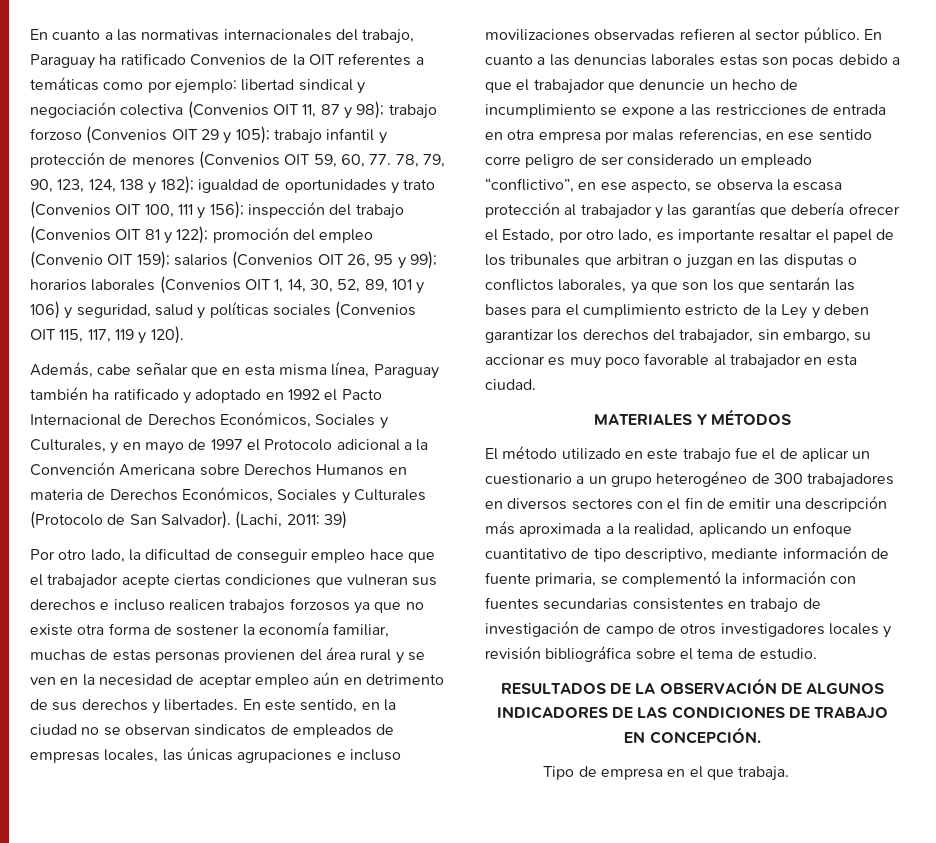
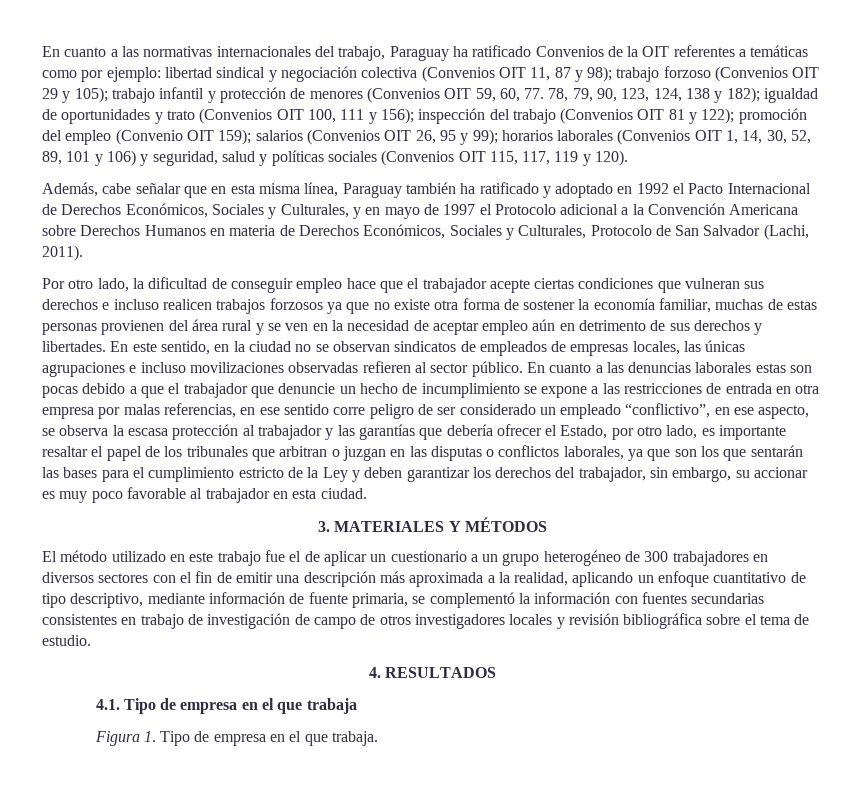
- Además, cabe señalar que en esta misma línea, Paraguay también ha ratificado y adoptado en 1992 el Pacto Internacional de Derechos Económicos, Sociales y Culturales, y en mayo de 1997 el Protocolo adicional a la Convención Americana sobre Derechos Humanos en materia de Derechos Económicos, Sociales y Culturales (Protocolo de San Salvador). (Lachi, 2011: 39)
+ Además, cabe señalar que en esta misma línea, Paraguay también ha ratificado y adoptado en 1992 el Pacto Internacional de Derechos Económicos, Sociales y Culturales, y en mayo de 1997 el Protocolo adicional a la Convención Americana sobre Derechos Humanos en materia de Derechos Económicos, Sociales y Culturales, Protocolo de San Salvador (Lachi, 2011).
- MATERIALES Y MÉTODOS
+ 3. MATERIALES Y MÉTODOS
- RESULTADOS DE LA OBSERVACIÓN DE ALGUNOS INDICADORES DE LAS CONDICIONES DE TRABAJO EN CONCEPCIÓN.
- Tipo de empresa en el que trabaja.
+ 4. RESULTADOS
+ 4.1. Tipo de empresa en el que trabaja
+ Figura 1. Tipo de empresa en el que trabaja.

